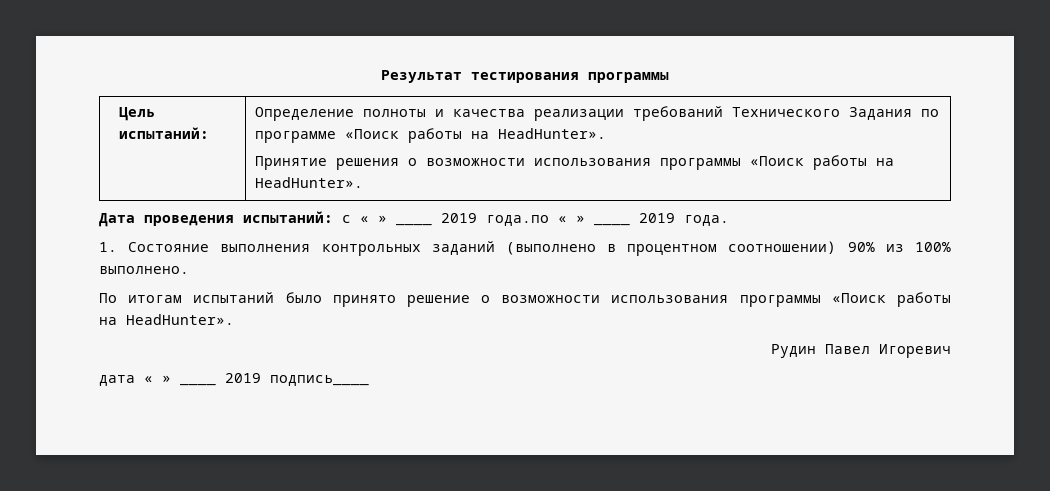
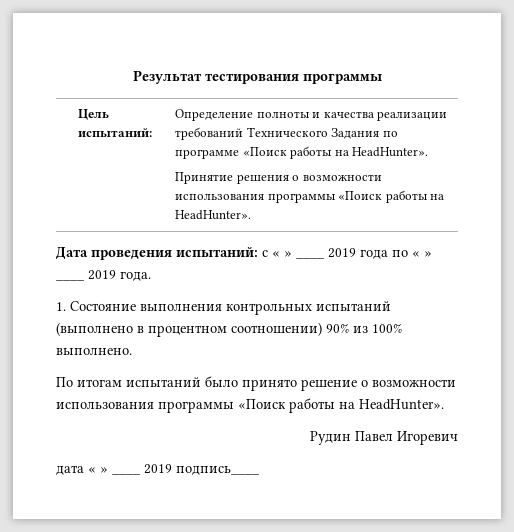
- Дата проведения испытаний: с « » ____ 2019 года.по « » ____ 2019 года.
+ Дата проведения испытаний: с « » ____ 2019 года по « » ____ 2019 года.
- 1. Состояние выполнения контрольных заданий (выполнено в процентном соотношении) 90% из 100% выполнено.
+ 1. Состояние выполнения контрольных испытаний (выполнено в процентном соотношении) 90% из 100% выполнено.

